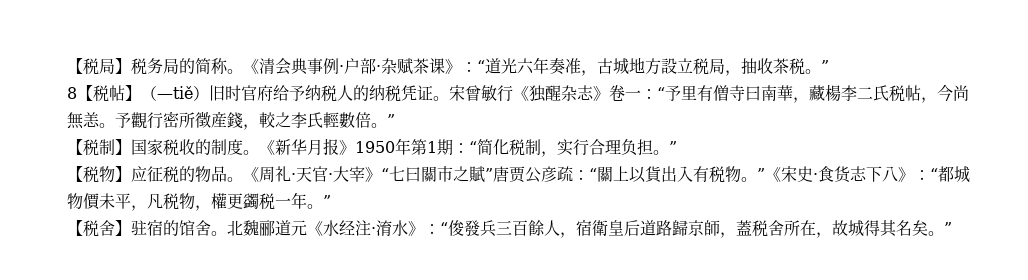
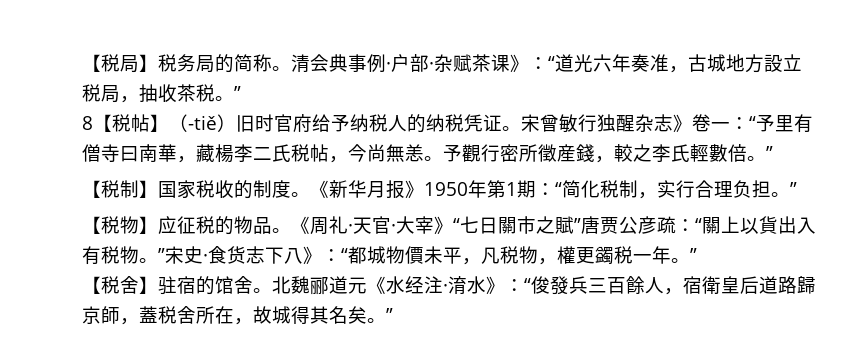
- 《清会典事例·户部·杂赋茶课》：“道光六年奏准，古城地方設立税局，抽收茶税。”
+ 清会典事例·户部·杂赋茶课》：“道光六年奏准，古城地方設立税局，抽收茶税。”
- 8【税帖】（—tiě）旧时官府给予纳税人的纳税凭证。
+ 8【税帖】（-tiě）旧时官府给予纳税人的纳税凭证。
- 宋曾敏行《独醒杂志》卷一：“予里有僧寺曰南華，藏楊李二氏税帖，今尚無恙。
+ 宋曾敏行独醒杂志》卷一：“予里有僧寺曰南華，藏楊李二氏税帖，今尚無恙。
- 《周礼·天官·大宰》“七曰關市之賦”唐贾公彦疏：“關上以貨出入有税物。”《宋史·食货志下八》：“都城物價未平，凡税物，權更蠲税一年。”
+ 《周礼·天官·大宰》“七日關市之賦”唐贾公彦疏：“關上以貨出入有税物。”宋史·食货志下八》：“都城物價未平，凡税物，權更蠲税一年。”

